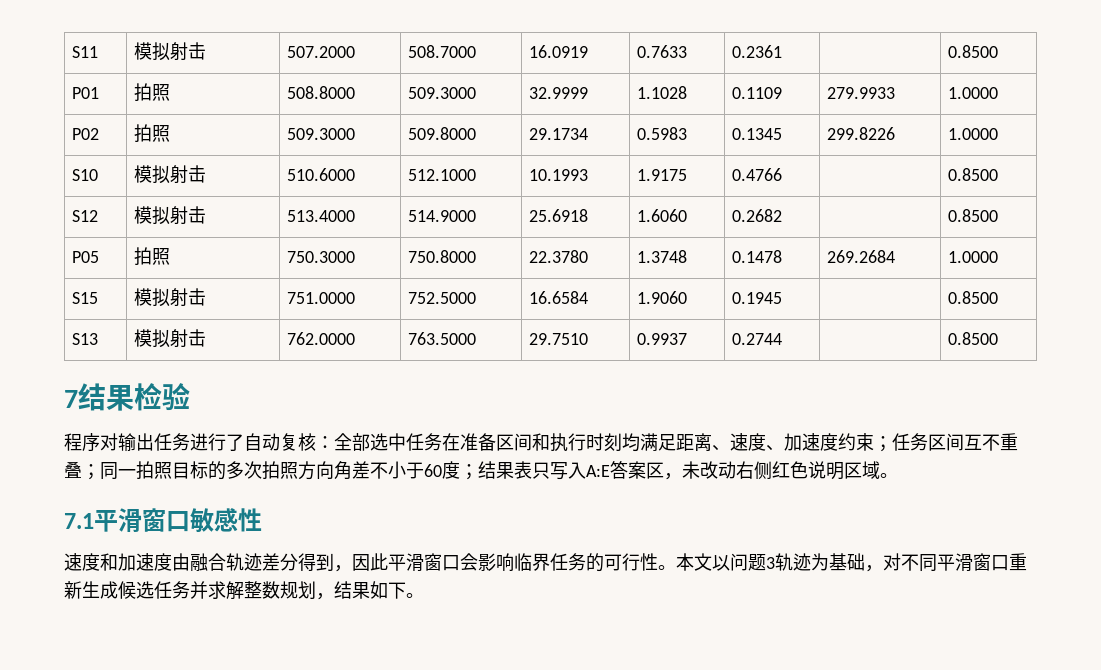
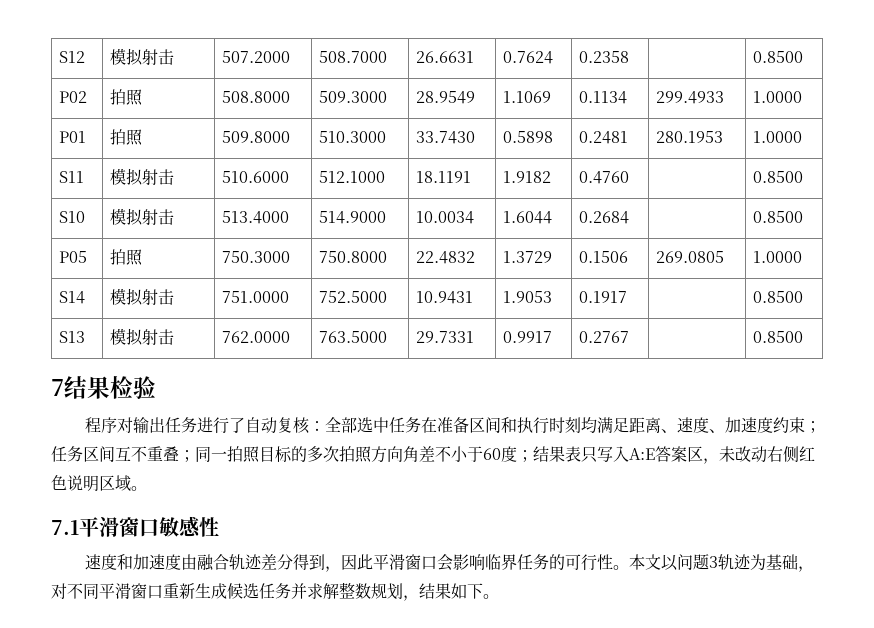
- S11 | 模拟射击 | 507.2000 | 508.7000 | 16.0919 | 0.7633 | 0.2361 | | 0.8500
- P01 | 拍照 | 508.8000 | 509.3000 | 32.9999 | 1.1028 | 0.1109 | 279.9933 | 1.0000
- P02 | 拍照 | 509.3000 | 509.8000 | 29.1734 | 0.5983 | 0.1345 | 299.8226 | 1.0000
- S10 | 模拟射击 | 510.6000 | 512.1000 | 10.1993 | 1.9175 | 0.4766 | | 0.8500
- S12 | 模拟射击 | 513.4000 | 514.9000 | 25.6918 | 1.6060 | 0.2682 | | 0.8500
+ S12 | 模拟射击 | 507.2000 | 508.7000 | 26.6631 | 0.7624 | 0.2358 | | 0.8500
+ P02 | 拍照 | 508.8000 | 509.3000 | 28.9549 | 1.1069 | 0.1134 | 299.4933 | 1.0000
+ P01 | 拍照 | 509.8000 | 510.3000 | 33.7430 | 0.5898 | 0.2481 | 280.1953 | 1.0000
+ S11 | 模拟射击 | 510.6000 | 512.1000 | 18.1191 | 1.9182 | 0.4760 | | 0.8500
+ S10 | 模拟射击 | 513.4000 | 514.9000 | 10.0034 | 1.6044 | 0.2684 | | 0.8500
- P05 | 拍照 | 750.3000 | 750.8000 | 22.3780 | 1.3748 | 0.1478 | 269.2684 | 1.0000
- S15 | 模拟射击 | 751.0000 | 752.5000 | 16.6584 | 1.9060 | 0.1945 | | 0.8500
+ P05 | 拍照 | 750.3000 | 750.8000 | 22.4832 | 1.3729 | 0.1506 | 269.0805 | 1.0000
+ S14 | 模拟射击 | 751.0000 | 752.5000 | 10.9431 | 1.9053 | 0.1917 | | 0.8500
- S13 | 模拟射击 | 762.0000 | 763.5000 | 29.7510 | 0.9937 | 0.2744 | | 0.8500
+ S13 | 模拟射击 | 762.0000 | 763.5000 | 29.7331 | 0.9917 | 0.2767 | | 0.8500

